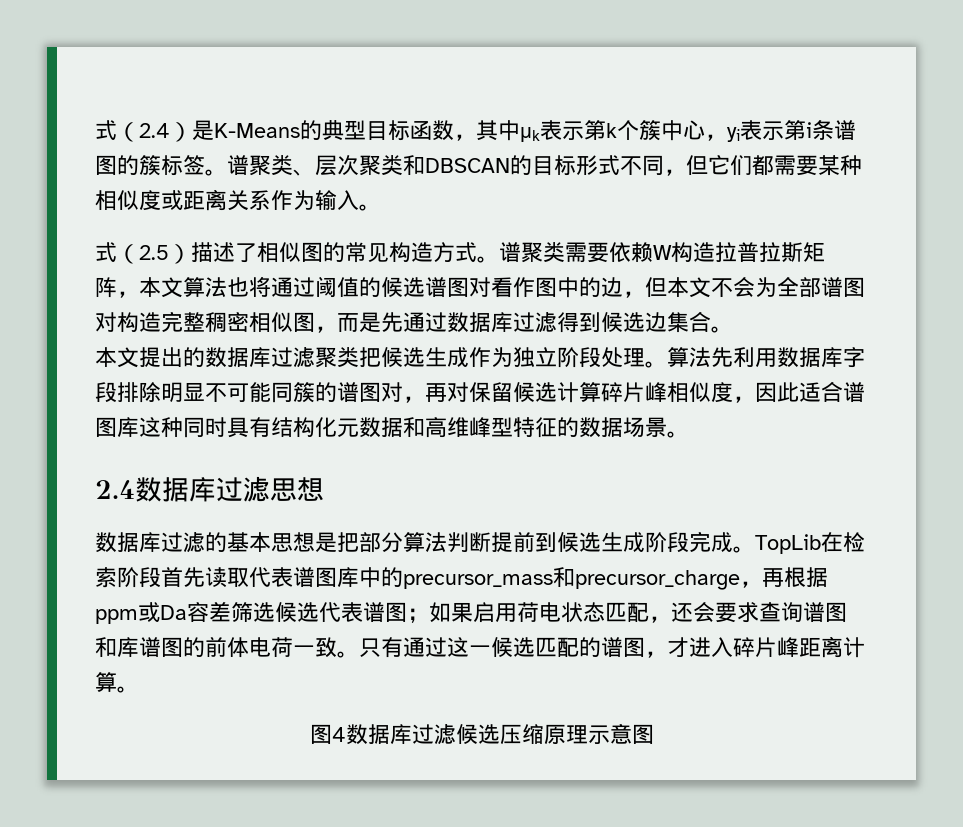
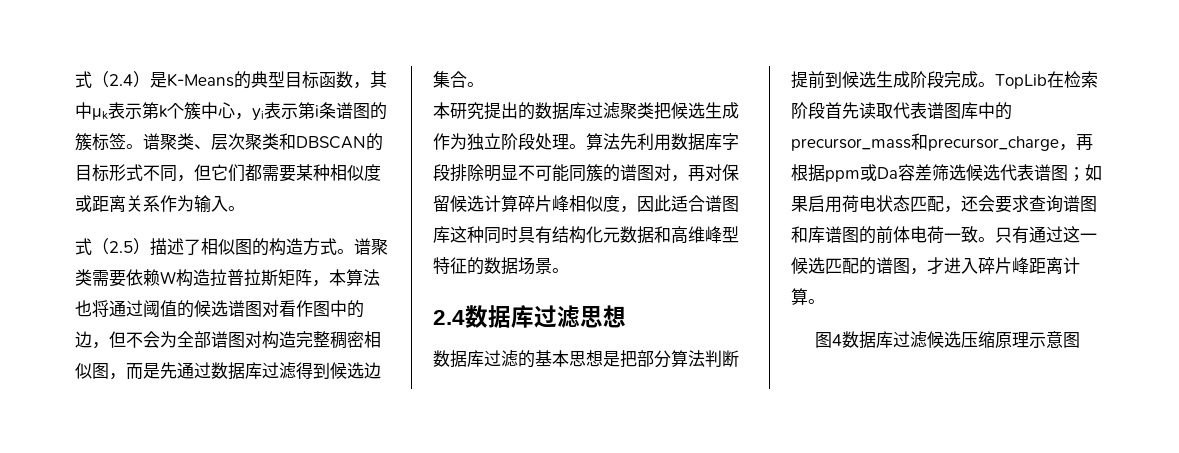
- 式（2.5）描述了相似图的常见构造方式。
+ 式（2.5）描述了相似图的构造方式。
- 谱聚类需要依赖W构造拉普拉斯矩阵，本文算法也将通过阈值的候选谱图对看作图中的边，但本文不会为全部谱图对构造完整稠密相似图，而是先通过数据库过滤得到候选边集合。
+ 谱聚类需要依赖W构造拉普拉斯矩阵，本算法也将通过阈值的候选谱图对看作图中的边，但不会为全部谱图对构造完整稠密相似图，而是先通过数据库过滤得到候选边集合。
- 本文提出的数据库过滤聚类把候选生成作为独立阶段处理。
+ 本研究提出的数据库过滤聚类把候选生成作为独立阶段处理。

